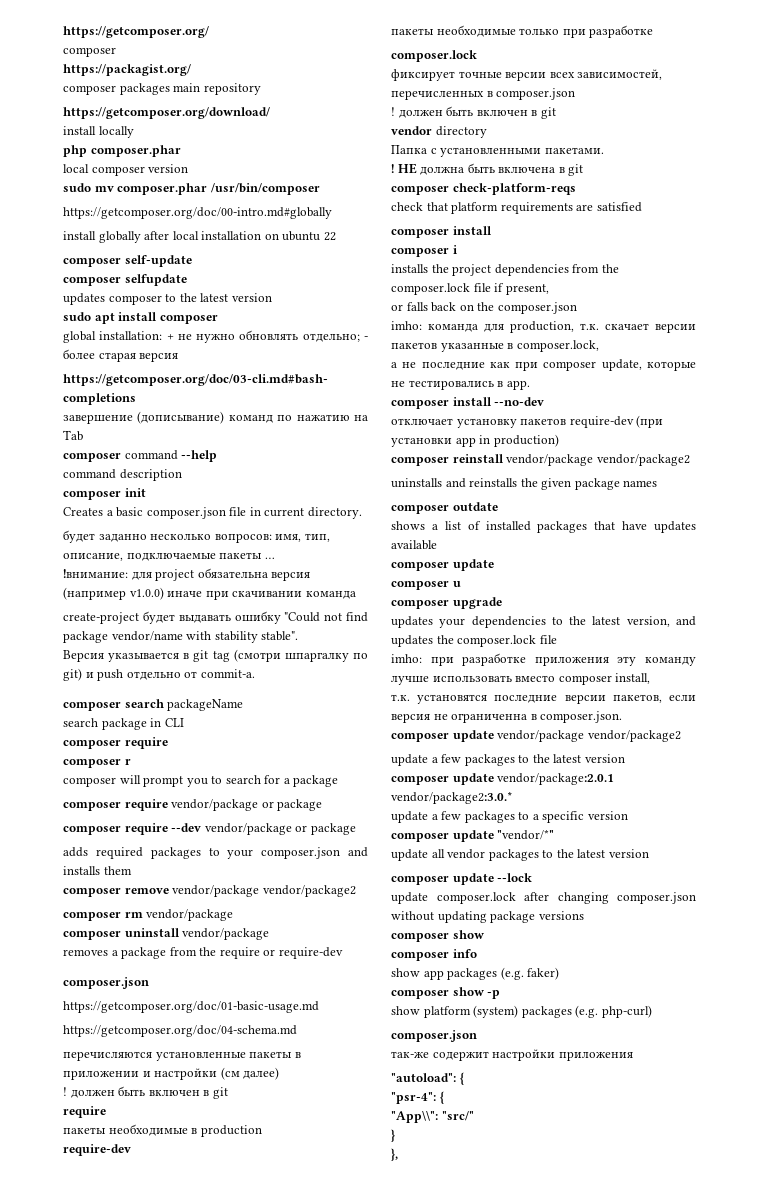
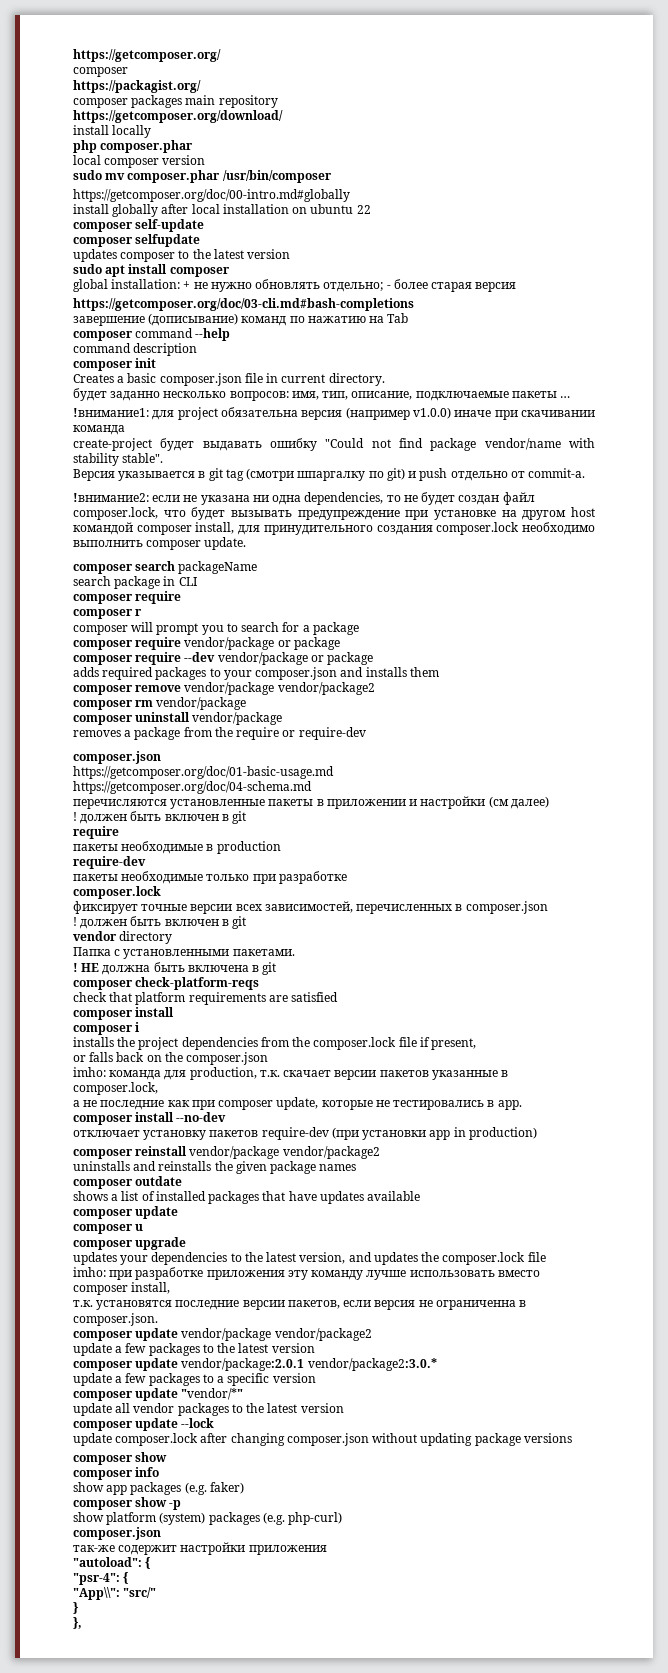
- !внимание: для project обязательна версия (например v1.0.0) иначе при скачивании команда
+ !внимание1: для project обязательна версия (например v1.0.0) иначе при скачивании команда
+ !внимание2: если не указана ни одна dependencies, то не будет создан файл composer.lock, что будет вызывать предупреждение при установке на другом host командой composer install, для принудительного создания composer.lock необходимо выполнить composer update.

